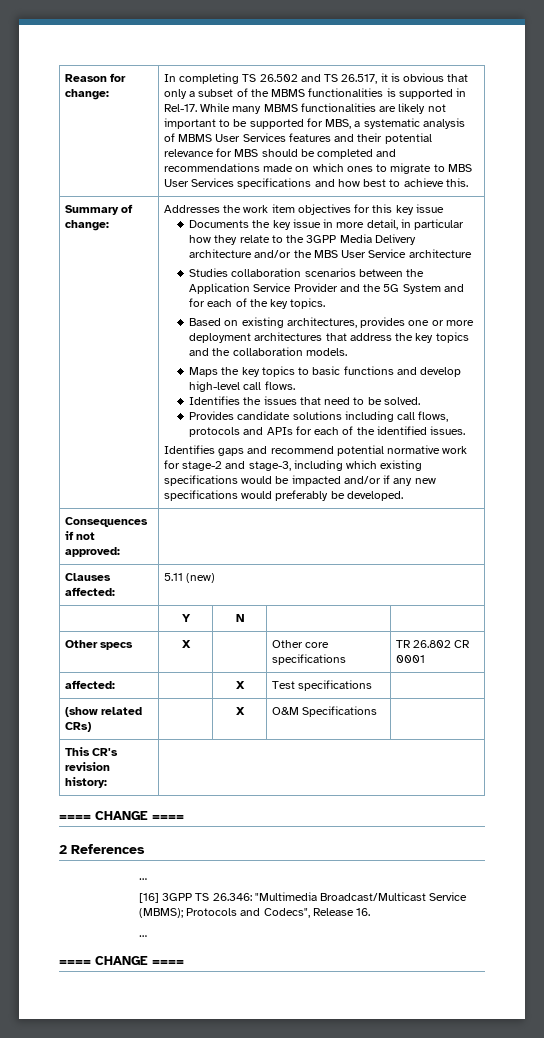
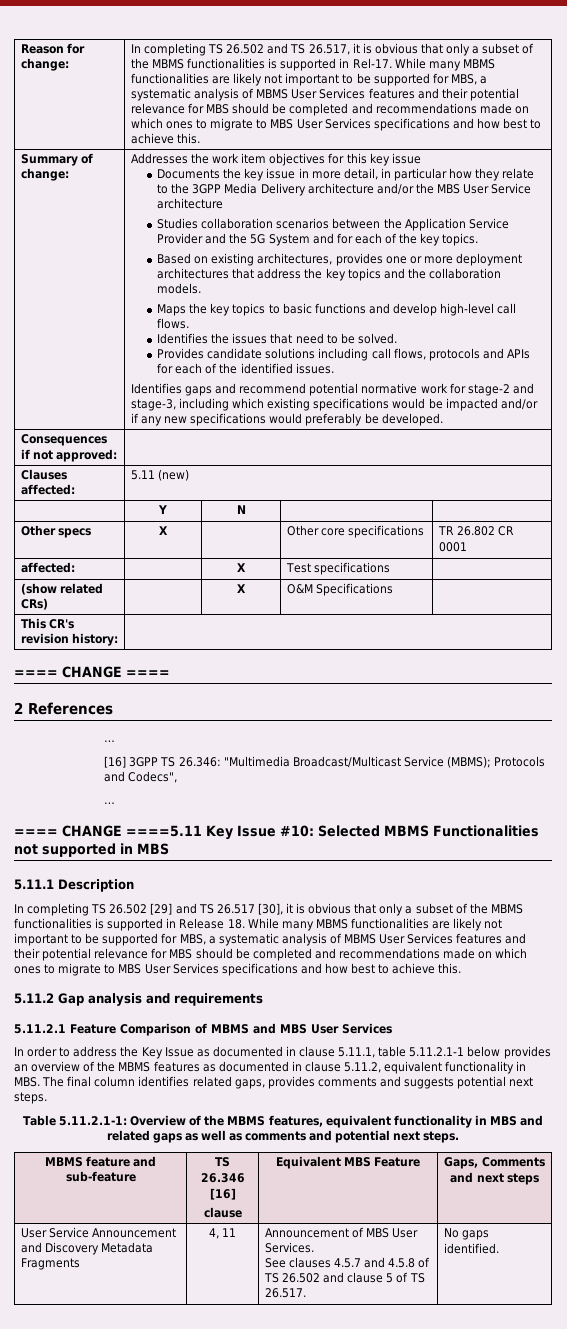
- [16] 3GPP TS 26.346: "Multimedia Broadcast/Multicast Service (MBMS); Protocols and Codecs", Release 16.
+ [16] 3GPP TS 26.346: "Multimedia Broadcast/Multicast Service (MBMS); Protocols and Codecs",
  …
- ==== CHANGE ====
+ ==== CHANGE ====5.11 Key Issue #10: Selected MBMS Functionalities not supported in MBS
+ 5.11.1 Description
+ In completing TS 26.502 [29] and TS 26.517 [30], it is obvious that only a subset of the MBMS functionalities is supported in Release 18. While many MBMS functionalities are likely not important to be supported for MBS, a systematic analysis of MBMS User Services features and their potential relevance for MBS should be completed and recommendations made on which ones to migrate to MBS User Services specifications and how best to achieve this.
+ 5.11.2 Gap analysis and requirements
+ 5.11.2.1 Feature Comparison of MBMS and MBS User Services
+ In order to address the Key Issue as documented in clause 5.11.1, table 5.11.2.1-1 below provides an overview of the MBMS features as documented in clause 5.11.2, equivalent functionality in MBS. The final column identifies related gaps, provides comments and suggests potential next steps.
+ Table 5.11.2.1-1: Overview of the MBMS features, equivalent functionality in MBS and related gaps as well as comments and potential next steps.
+ MBMS feature and sub-feature | TS 26.346 [16]
+ clause | Equivalent MBS Feature | Gaps, Comments and next steps
+ User Service Announcement and Discovery Metadata Fragments | 4, 11 | Announcement of MBS User Services.
+ See clauses 4.5.7 and 4.5.8 of TS 26.502 and clause 5 of TS 26.517. | No gaps identified.

